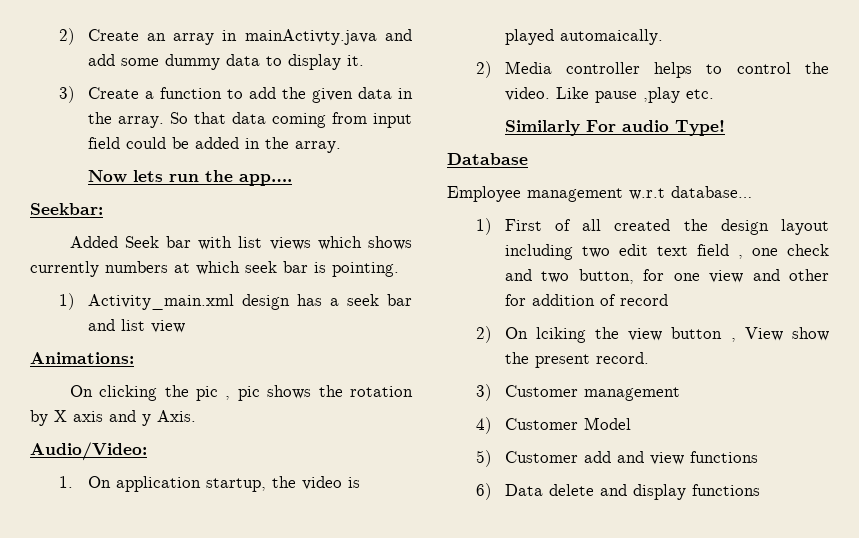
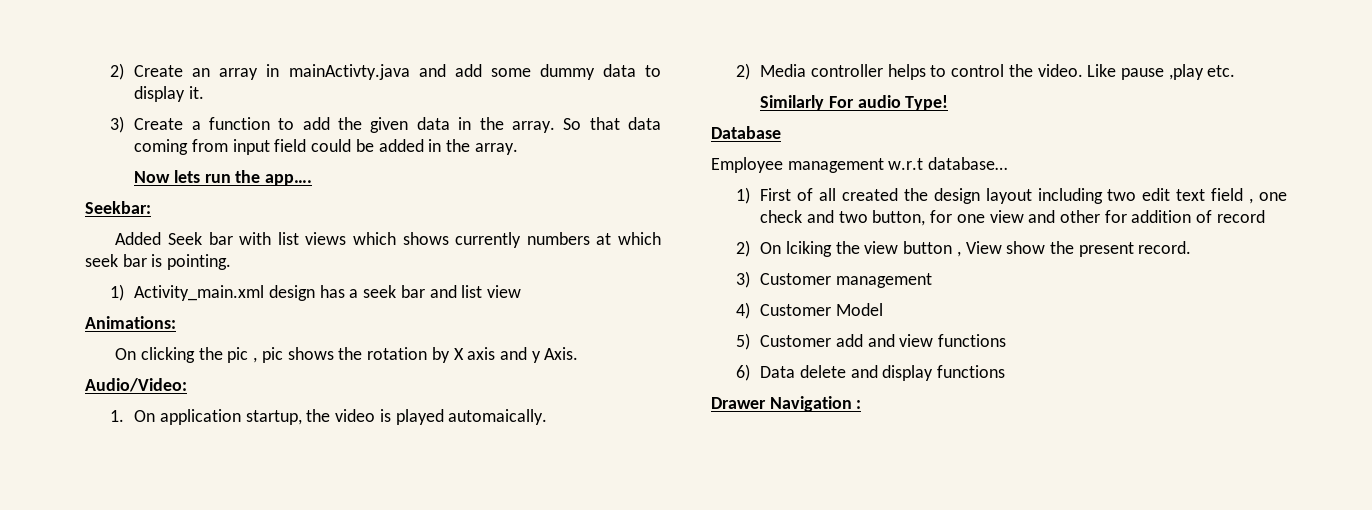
+ Drawer Navigation :

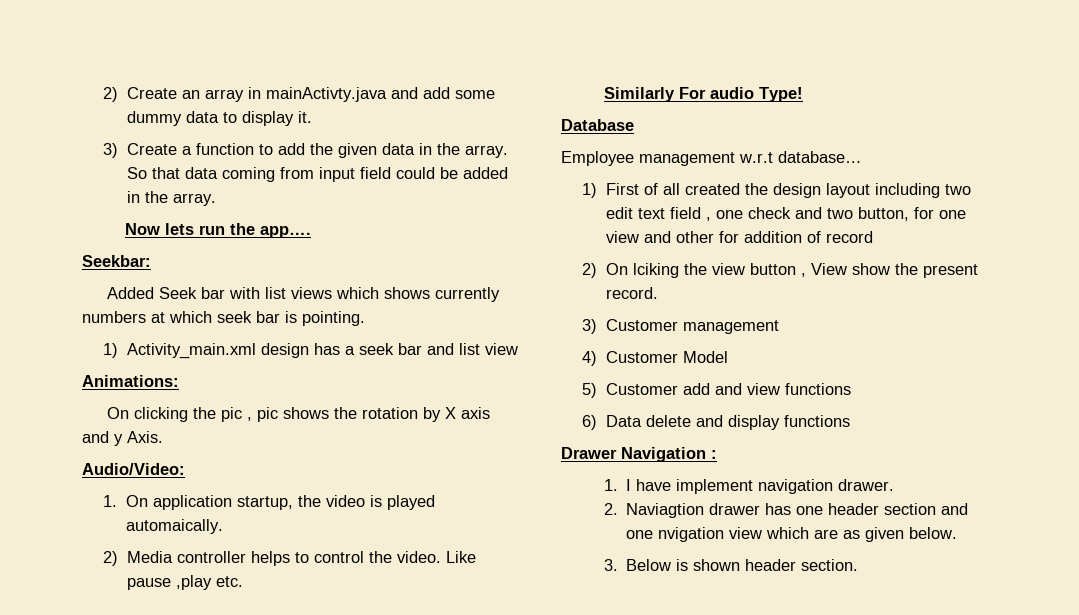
+ 1. I have implement navigation drawer.
+ 2. Naviagtion drawer has one header section and one nvigation view which are as given below.
+ 3. Below is shown header section.

